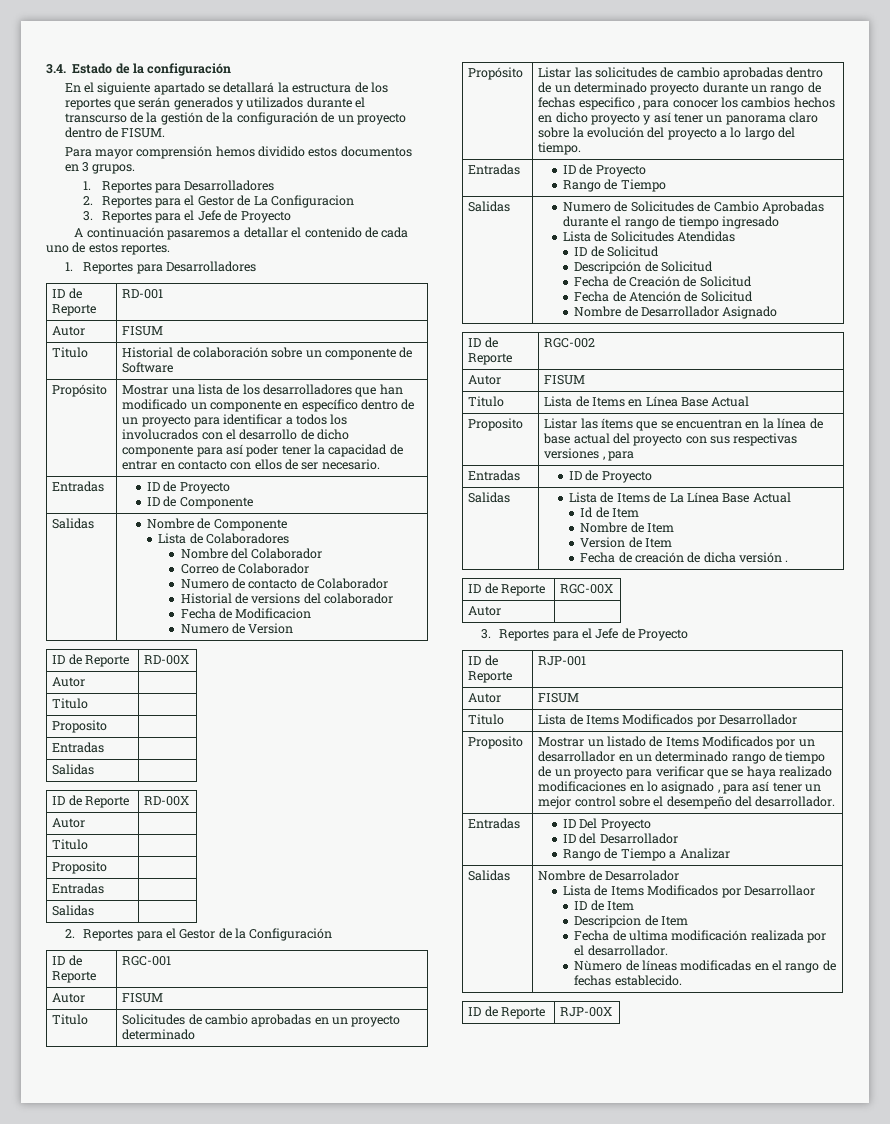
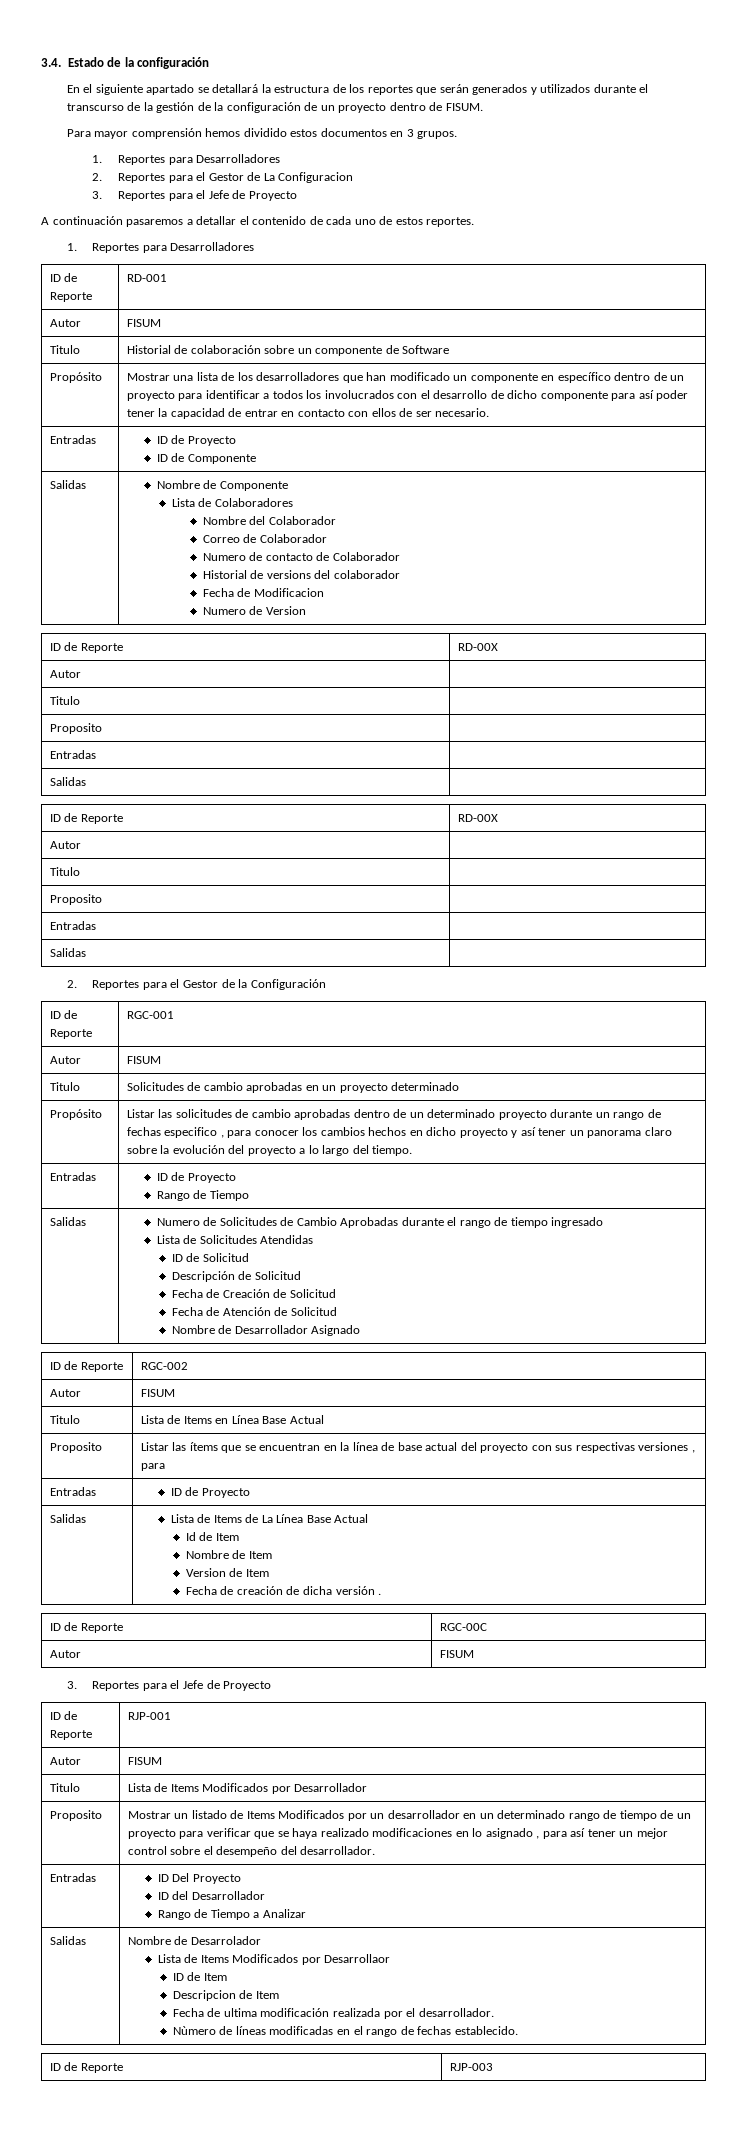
- ID de Reporte | RGC-00X
- Autor |
+ ID de Reporte | RGC-00C
+ Autor | FISUM
- ID de Reporte | RJP-00X
+ ID de Reporte | RJP-003

